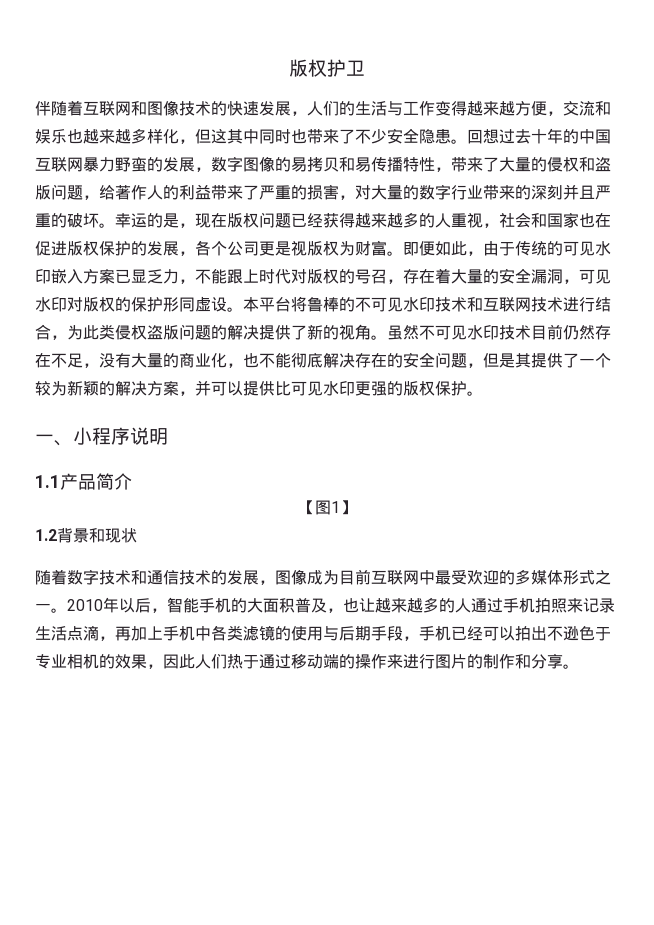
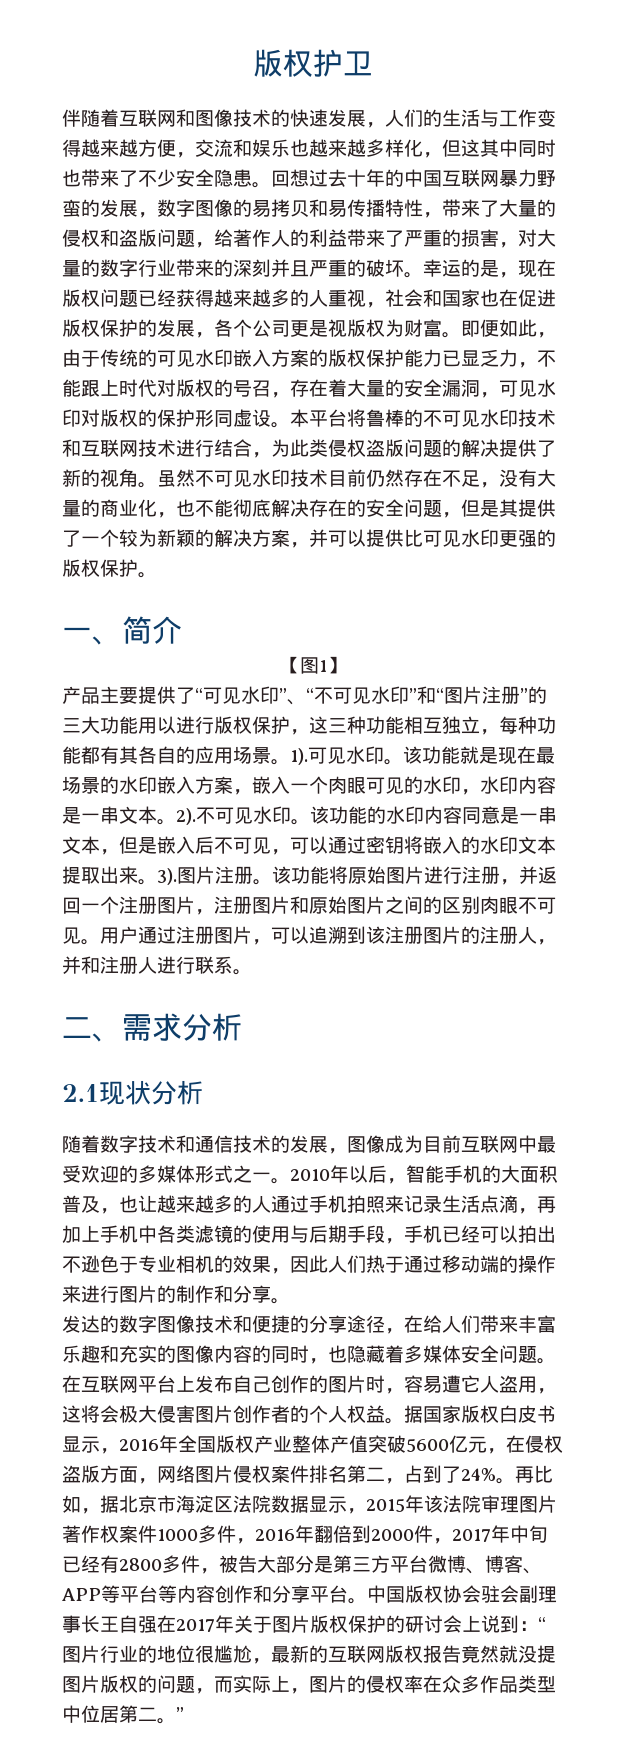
- 即便如此，由于传统的可见水印嵌入方案已显乏力，不能跟上时代对版权的号召，存在着大量的安全漏洞，可见水印对版权的保护形同虚设。
+ 即便如此，由于传统的可见水印嵌入方案的版权保护能力已显乏力，不能跟上时代对版权的号召，存在着大量的安全漏洞，可见水印对版权的保护形同虚设。
- 一、小程序说明
- 1.1产品简介
+ 一、简介
- 1.2背景和现状
+ 产品主要提供了“可见水印”、“不可见水印”和“图片注册”的三大功能用以进行版权保护，这三种功能相互独立，每种功能都有其各自的应用场景。1).可见水印。该功能就是现在最场景的水印嵌入方案，嵌入一个肉眼可见的水印，水印内容是一串文本。2).不可见水印。该功能的水印内容同意是一串文本，但是嵌入后不可见，可以通过密钥将嵌入的水印文本提取出来。3).图片注册。该功能将原始图片进行注册，并返回一个注册图片，注册图片和原始图片之间的区别肉眼不可见。用户通过注册图片，可以追溯到该注册图片的注册人，并和注册人进行联系。
+ 二、需求分析
+ 2.1现状分析
+ 发达的数字图像技术和便捷的分享途径，在给人们带来丰富乐趣和充实的图像内容的同时，也隐藏着多媒体安全问题。在互联网平台上发布自己创作的图片时，容易遭它人盗用，这将会极大侵害图片创作者的个人权益。据国家版权白皮书显示，2016年全国版权产业整体产值突破5600亿元，在侵权盗版方面，网络图片侵权案件排名第二，占到了24%。再比如，据北京市海淀区法院数据显示，2015年该法院审理图片著作权案件1000多件，2016年翻倍到2000件，2017年中旬已经有2800多件，被告大部分是第三方平台微博、博客、APP等平台等内容创作和分享平台。中国版权协会驻会副理事长王自强在2017年关于图片版权保护的研讨会上说到：“图片行业的地位很尴尬，最新的互联网版权报告竟然就没提图片版权的问题，而实际上，图片的侵权率在众多作品类型中位居第二。”

